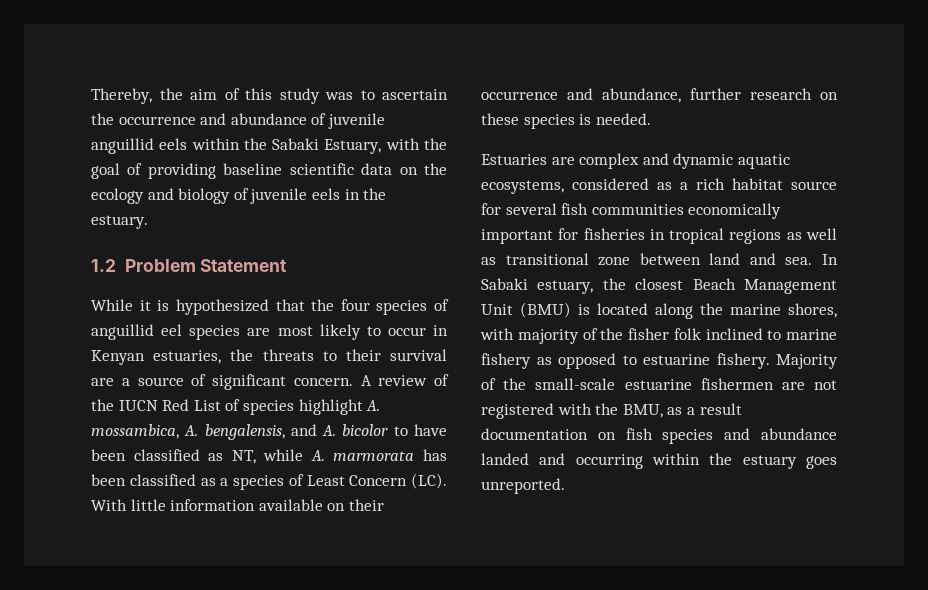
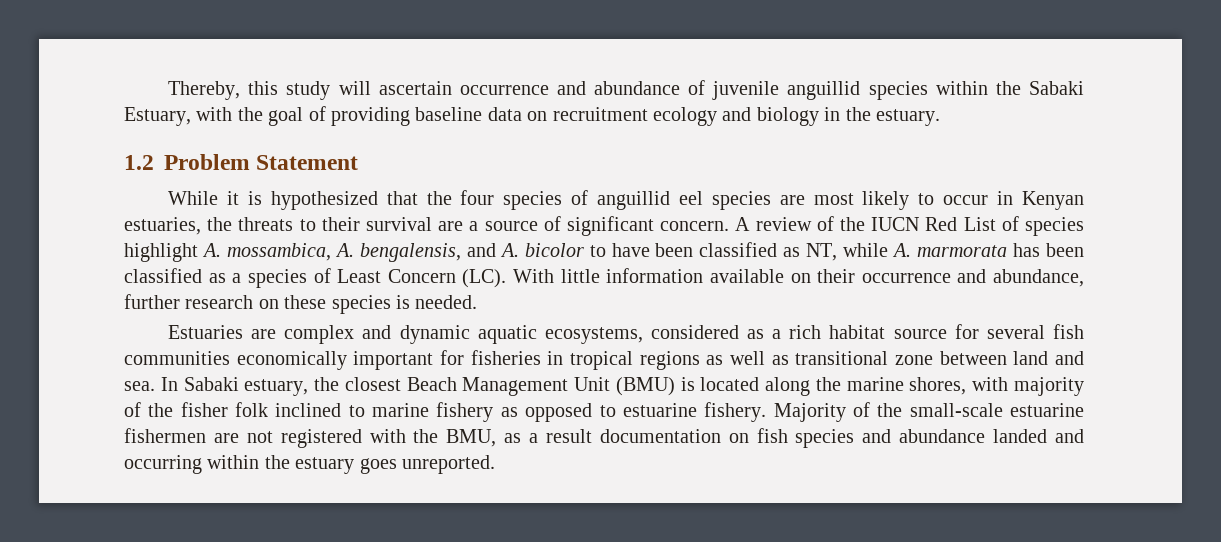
- Thereby, the aim of this study was to ascertain the occurrence and abundance of juvenile anguillid eels within the Sabaki Estuary, with the goal of providing baseline scientific data on the ecology and biology of juvenile eels in the estuary.
+ Thereby, this study will ascertain occurrence and abundance of juvenile anguillid species within the Sabaki Estuary, with the goal of providing baseline data on recruitment ecology and biology in the estuary.

